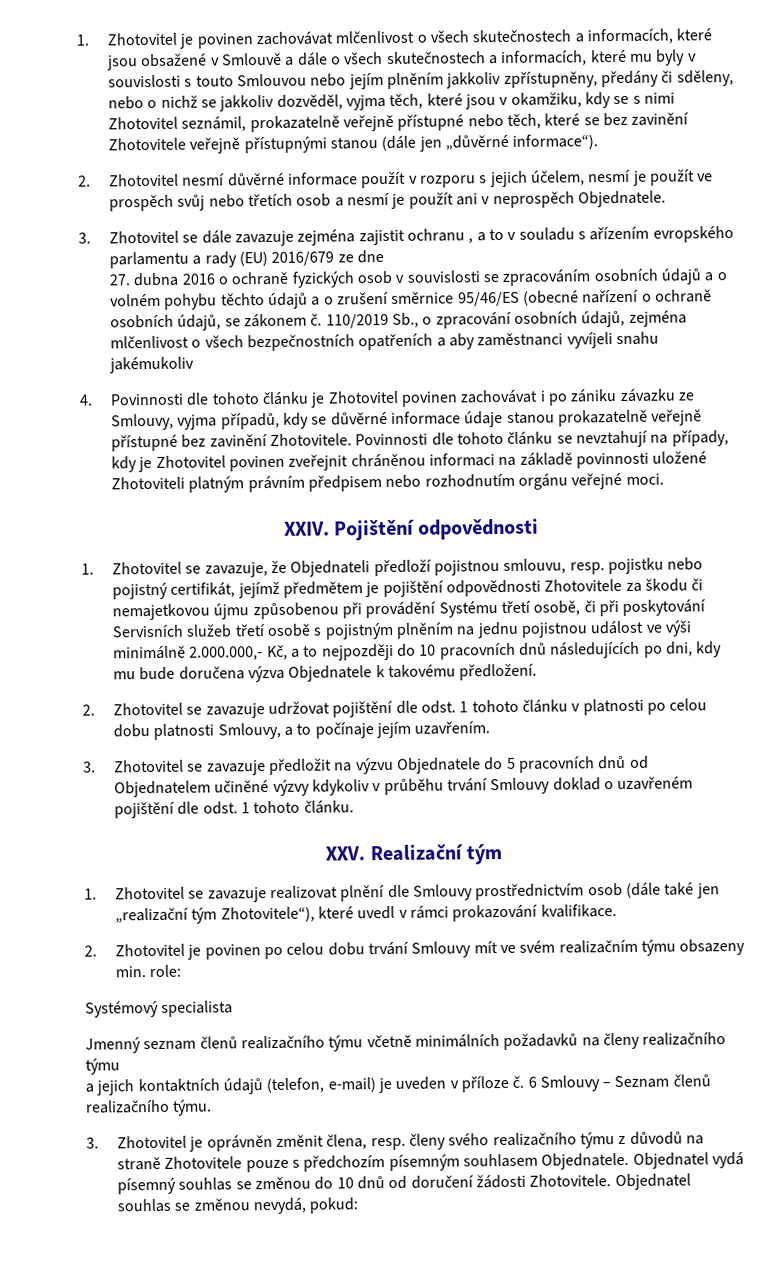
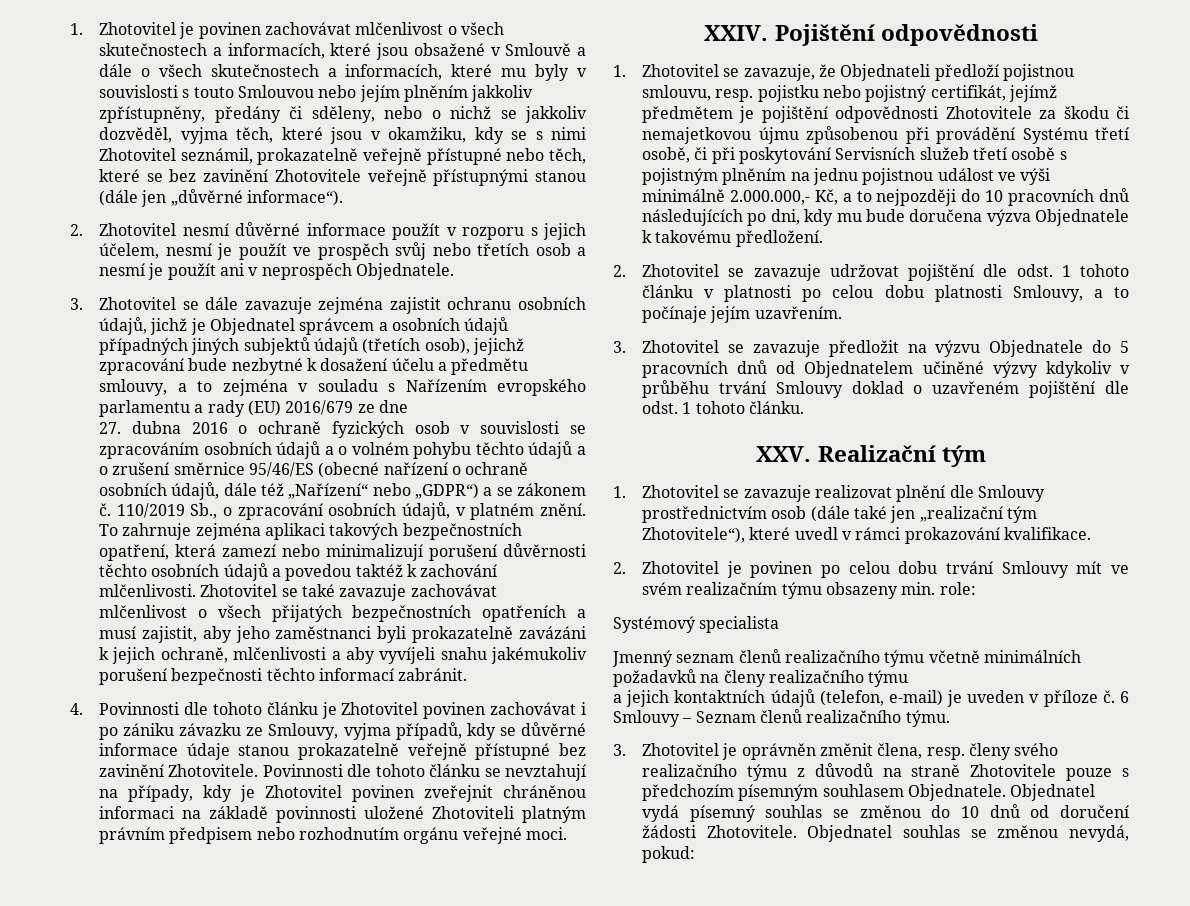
- 3. Zhotovitel se dále zavazuje zejména zajistit ochranu , a to v souladu s ařízením evropského parlamentu a rady (EU) 2016/679 ze dne
+ 3. Zhotovitel se dále zavazuje zejména zajistit ochranu osobních údajů, jichž je Objednatel správcem a osobních údajů případných jiných subjektů údajů (třetích osob), jejichž zpracování bude nezbytné k dosažení účelu a předmětu smlouvy, a to zejména v souladu s Nařízením evropského parlamentu a rady (EU) 2016/679 ze dne
- 27. dubna 2016 o ochraně fyzických osob v souvislosti se zpracováním osobních údajů a o volném pohybu těchto údajů a o zrušení směrnice 95/46/ES (obecné nařízení o ochraně osobních údajů, se zákonem č.
+ 27. dubna 2016 o ochraně fyzických osob v souvislosti se zpracováním osobních údajů a o volném pohybu těchto údajů a o zrušení směrnice 95/46/ES (obecné nařízení o ochraně osobních údajů, dále též „Nařízení“ nebo „GDPR“) a se zákonem č.
- 110/2019 Sb., o zpracování osobních údajů, zejména mlčenlivost o všech bezpečnostních opatřeních a aby zaměstnanci vyvíjeli snahu jakémukoliv
+ 110/2019 Sb., o zpracování osobních údajů, v platném znění. To zahrnuje zejména aplikaci takových bezpečnostních opatření, která zamezí nebo minimalizují porušení důvěrnosti těchto osobních údajů a povedou taktéž k zachování mlčenlivosti. Zhotovitel se také zavazuje zachovávat mlčenlivost o všech přijatých bezpečnostních opatřeních a musí zajistit, aby jeho zaměstnanci byli prokazatelně zavázáni k jejich ochraně, mlčenlivosti a aby vyvíjeli snahu jakémukoliv porušení bezpečnosti těchto informací zabránit.

